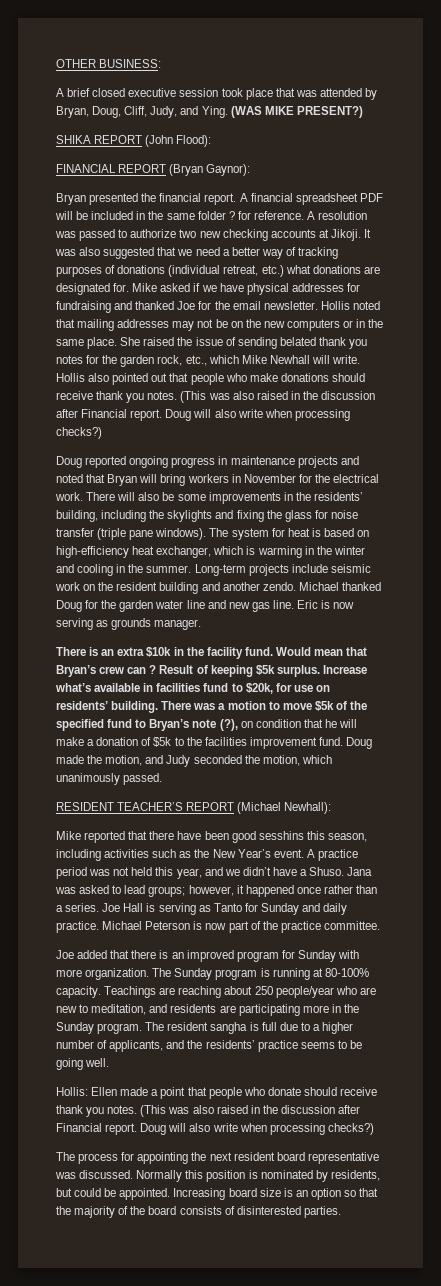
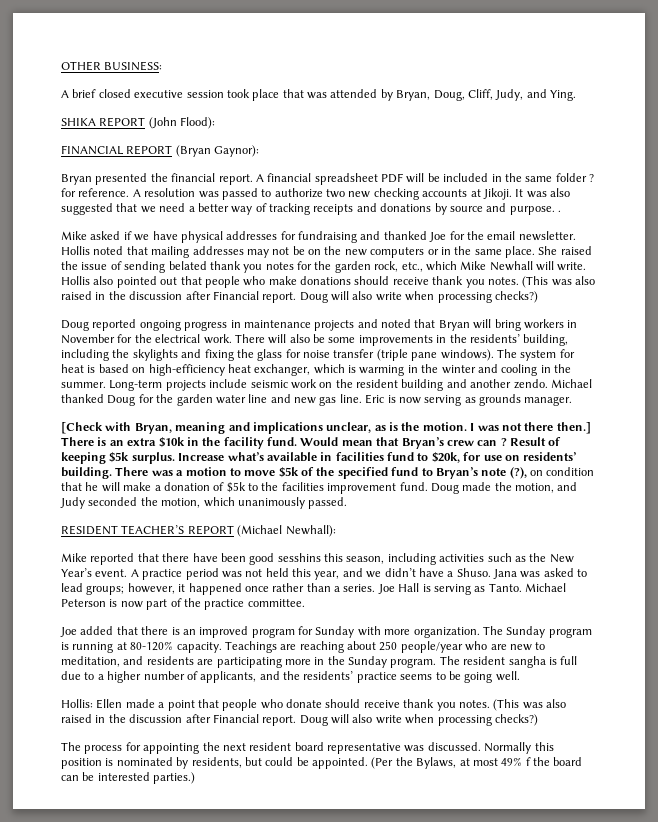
- (WAS MIKE PRESENT?)
- It was also suggested that we need a better way of tracking purposes of donations (individual retreat, etc.) what donations are designated for. Mike asked if we have physical addresses for fundraising and thanked Joe for the email newsletter.
+ It was also suggested that we need a better way of tracking receipts and donations by source and purpose. .
+ Mike asked if we have physical addresses for fundraising and thanked Joe for the email newsletter.
+ [Check with Bryan, meaning and implications unclear, as is the motion. I was not there then.]
- Joe Hall is serving as Tanto for Sunday and daily practice.
+ Joe Hall is serving as Tanto.
- The Sunday program is running at 80-100% capacity.
+ The Sunday program is running at 80-120% capacity.
- Increasing board size is an option so that the majority of the board consists of disinterested parties.
+ (Per the Bylaws, at most 49% f the board can be interested parties.)

